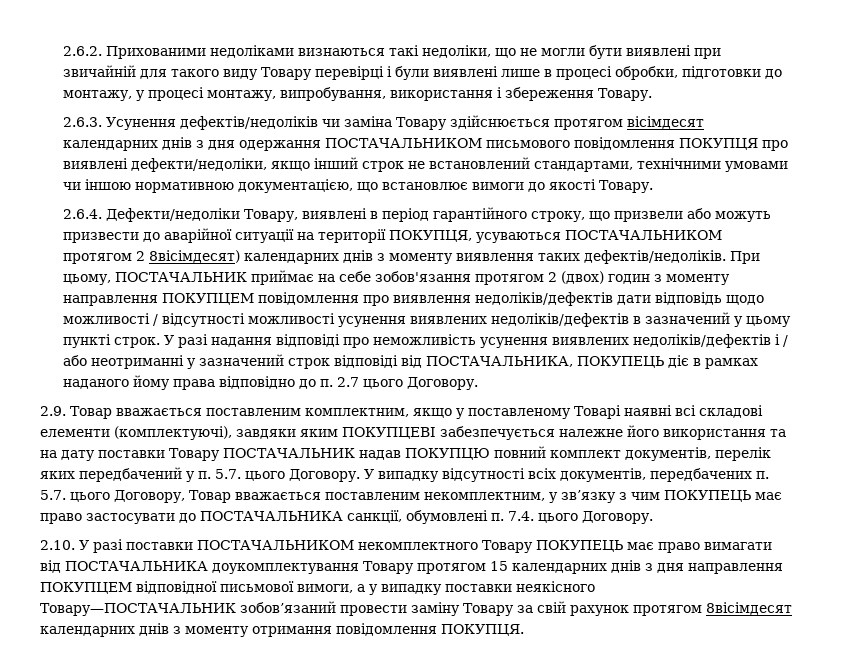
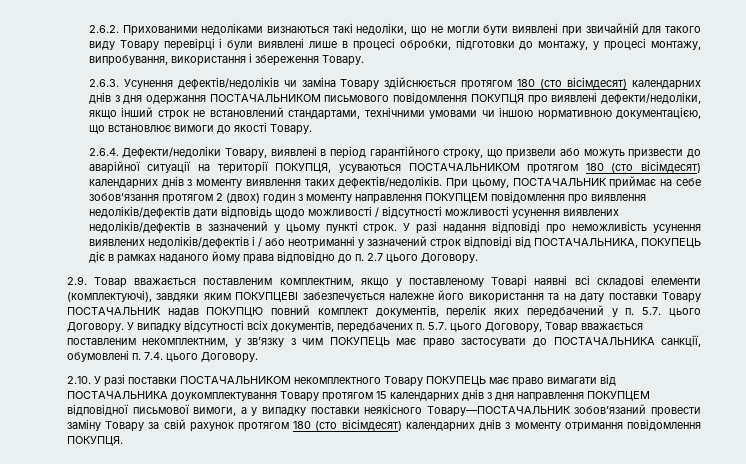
- 2.6.3. Усунення дефектів/недоліків чи заміна Товару здійснюється протягом вісімдесят календарних днів з дня одержання ПОСТАЧАЛЬНИКОМ письмового повідомлення ПОКУПЦЯ про виявлені дефекти/недоліки, якщо інший строк не встановлений стандартами, технічними умовами чи іншою нормативною документацією, що встановлює вимоги до якості Товару.
+ 2.6.3. Усунення дефектів/недоліків чи заміна Товару здійснюється протягом 180 (сто вісімдесят) календарних днів з дня одержання ПОСТАЧАЛЬНИКОМ письмового повідомлення ПОКУПЦЯ про виявлені дефекти/недоліки, якщо інший строк не встановлений стандартами, технічними умовами чи іншою нормативною документацією, що встановлює вимоги до якості Товару.
- 2.6.4. Дефекти/недоліки Товару, виявлені в період гарантійного строку, що призвели або можуть призвести до аварійної ситуації на території ПОКУПЦЯ, усуваються ПОСТАЧАЛЬНИКОМ протягом 2 8вісімдесят) календарних днів з моменту виявлення таких дефектів/недоліків.
+ 2.6.4. Дефекти/недоліки Товару, виявлені в період гарантійного строку, що призвели або можуть призвести до аварійної ситуації на території ПОКУПЦЯ, усуваються ПОСТАЧАЛЬНИКОМ протягом 180 (сто вісімдесят) календарних днів з моменту виявлення таких дефектів/недоліків.
- 2.10. У разі поставки ПОСТАЧАЛЬНИКОМ некомплектного Товару ПОКУПЕЦЬ має право вимагати від ПОСТАЧАЛЬНИКА доукомплектування Товару протягом 15 календарних днів з дня направлення ПОКУПЦЕМ відповідної письмової вимоги, а у випадку поставки неякісного Товару—ПОСТАЧАЛЬНИК зобов’язаний провести заміну Товару за свій рахунок протягом 8вісімдесят календарних днів з моменту отримання повідомлення ПОКУПЦЯ.
+ 2.10. У разі поставки ПОСТАЧАЛЬНИКОМ некомплектного Товару ПОКУПЕЦЬ має право вимагати від ПОСТАЧАЛЬНИКА доукомплектування Товару протягом 15 календарних днів з дня направлення ПОКУПЦЕМ відповідної письмової вимоги, а у випадку поставки неякісного Товару—ПОСТАЧАЛЬНИК зобов’язаний провести заміну Товару за свій рахунок протягом 180 (сто вісімдесят) календарних днів з моменту отримання повідомлення ПОКУПЦЯ.

